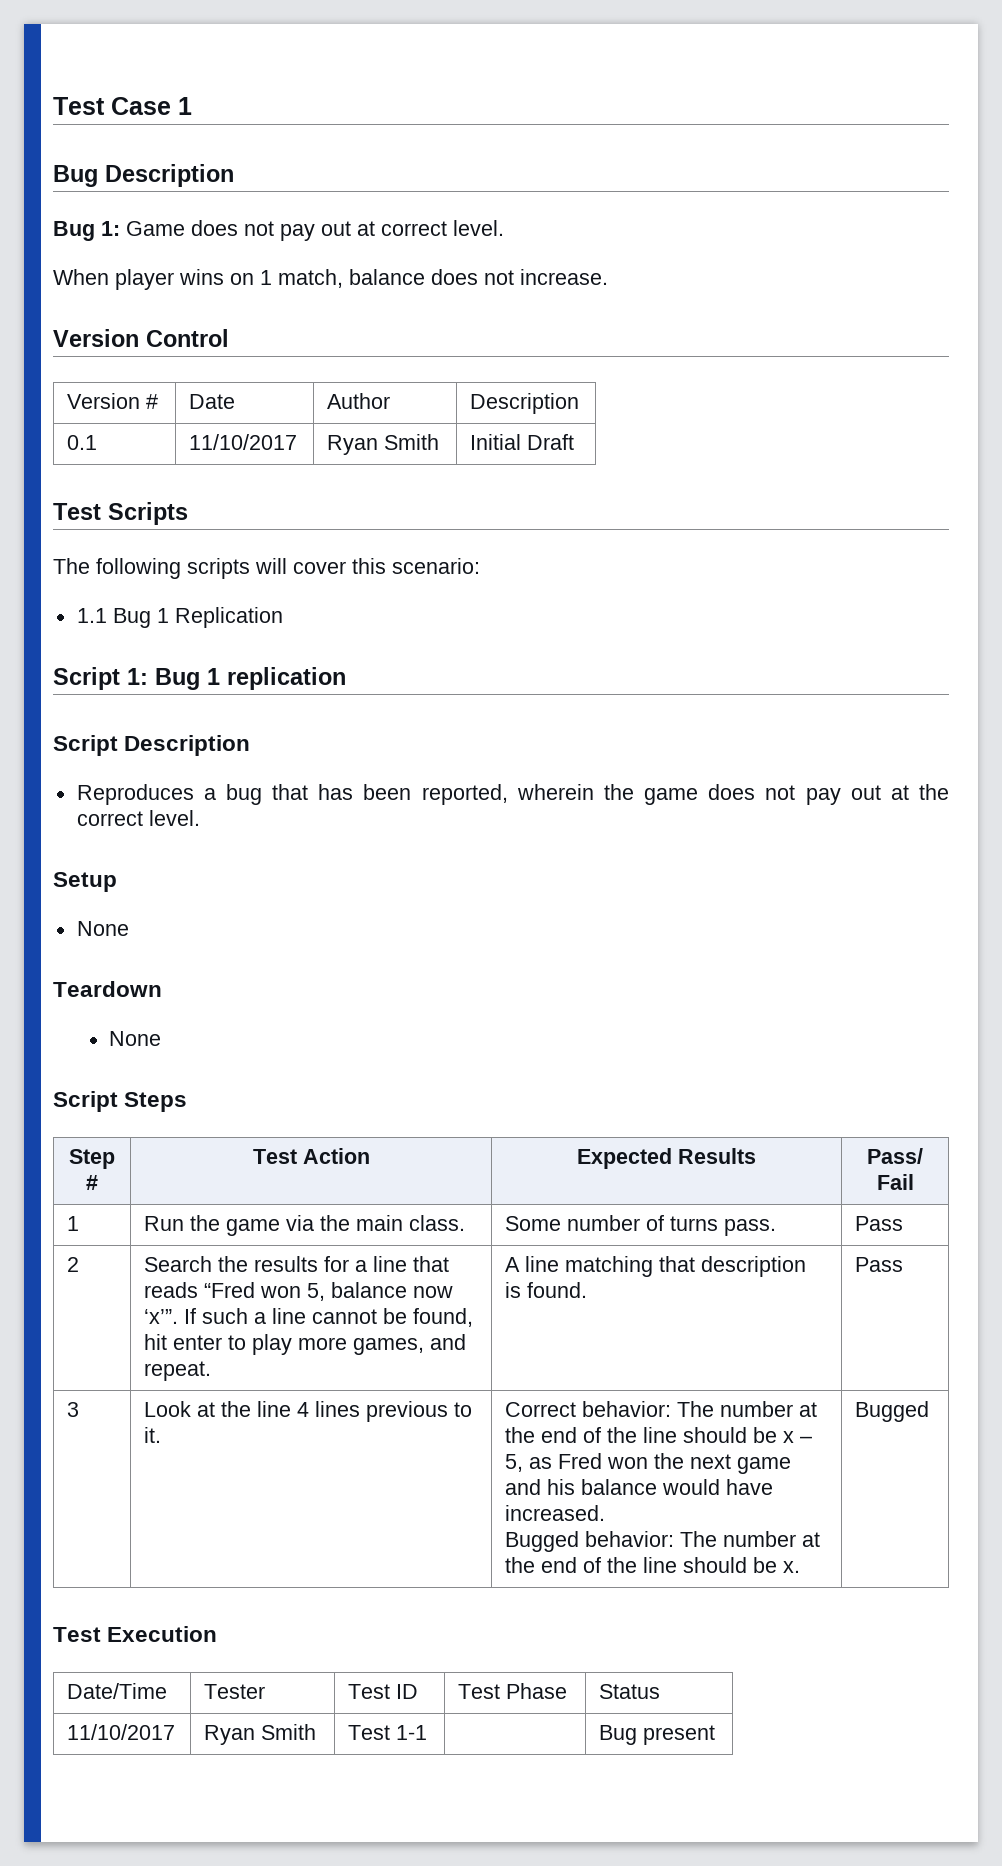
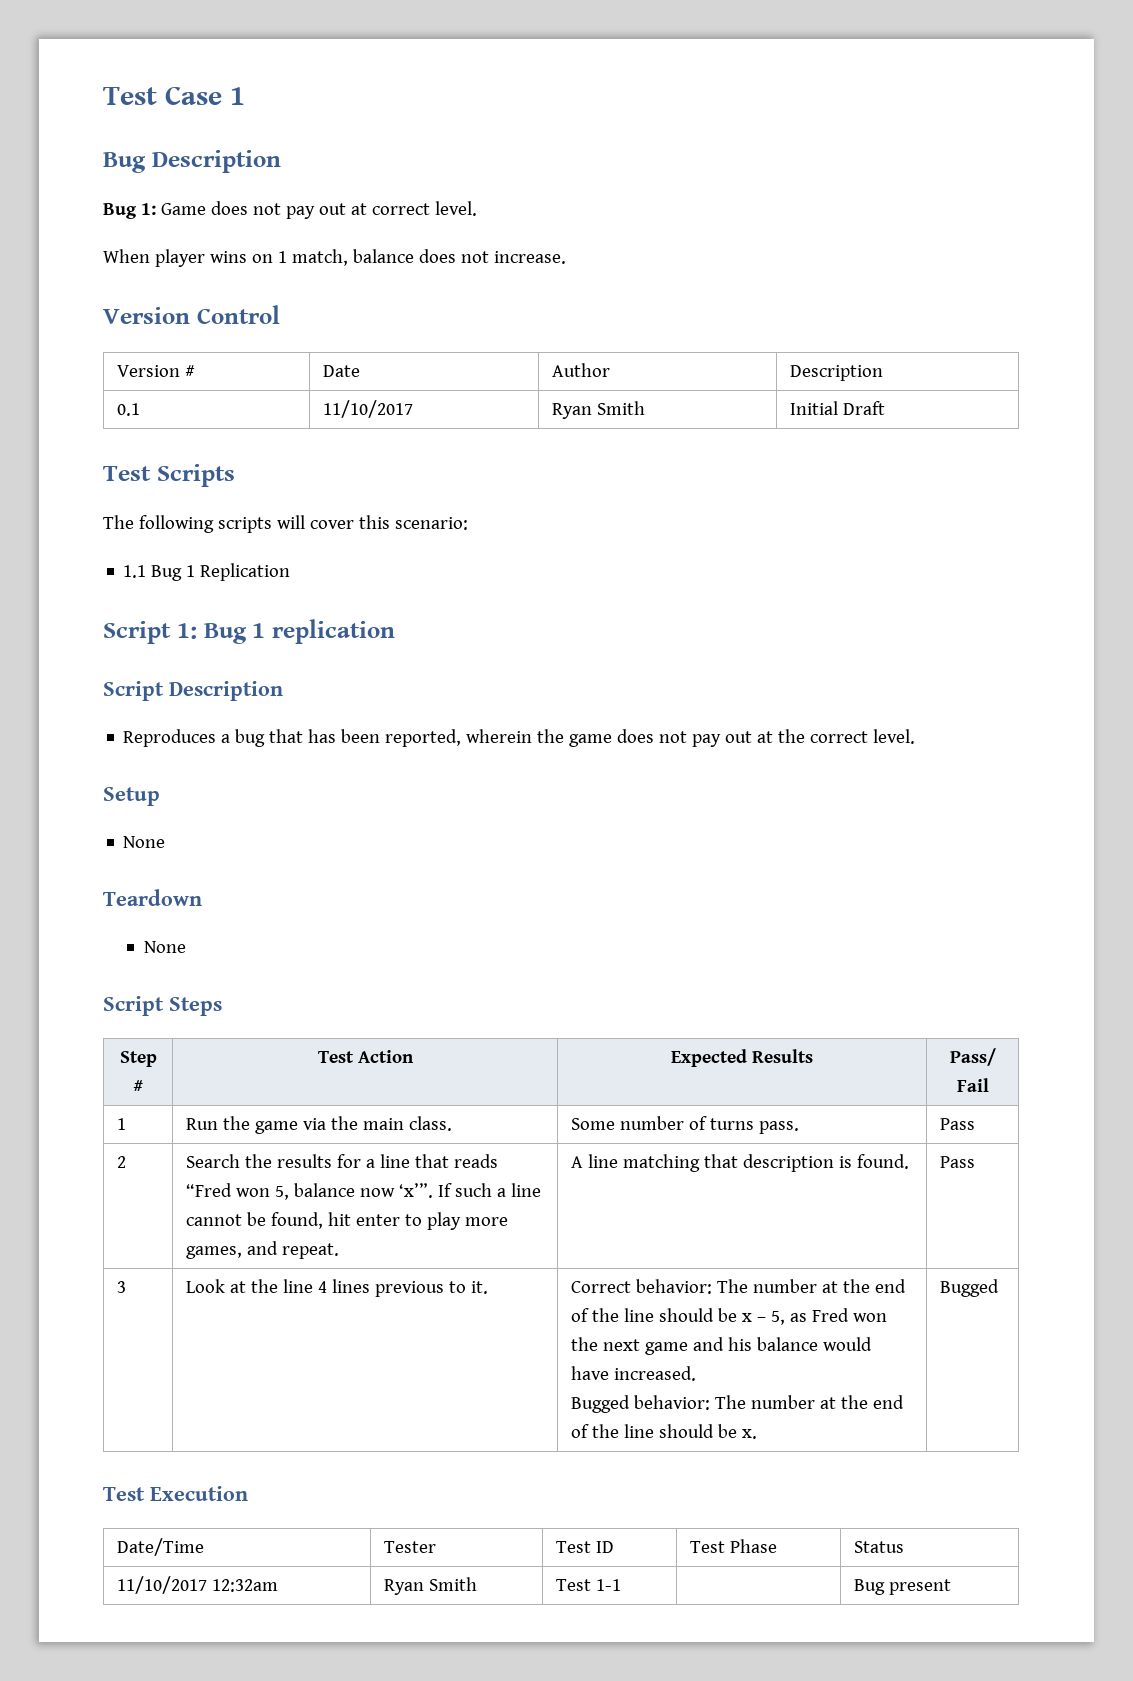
- 11/10/2017 | Ryan Smith | Test 1-1 | | Bug present
+ 11/10/2017 12:32am | Ryan Smith | Test 1-1 | | Bug present

